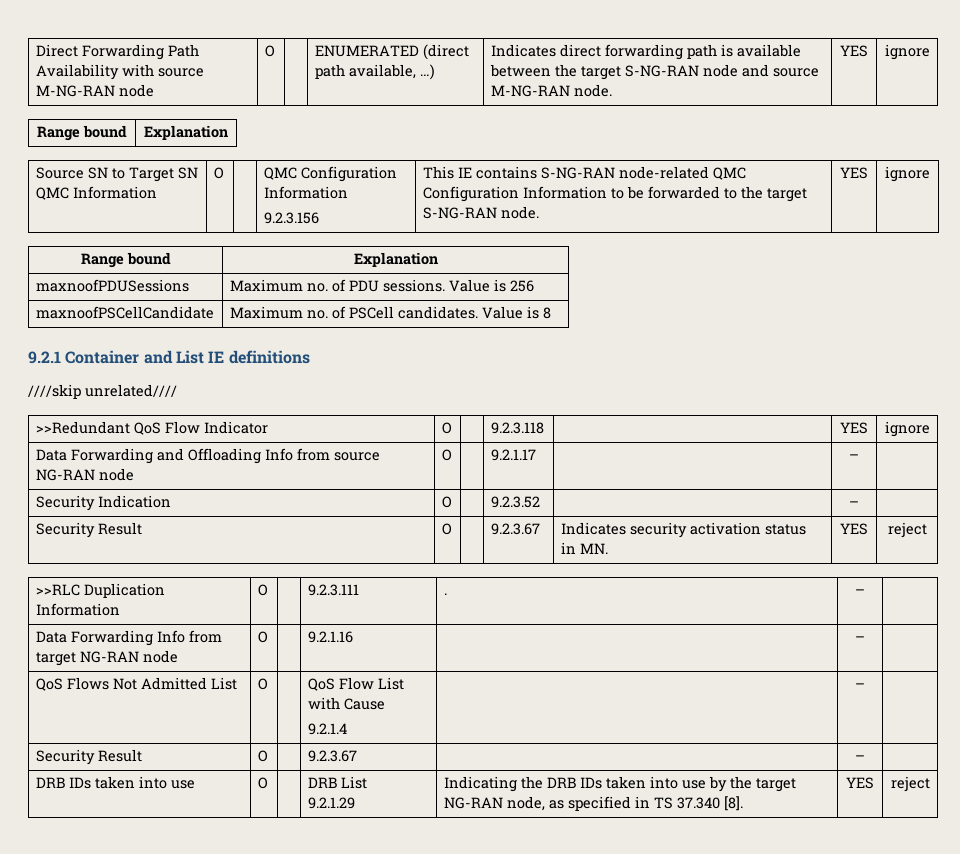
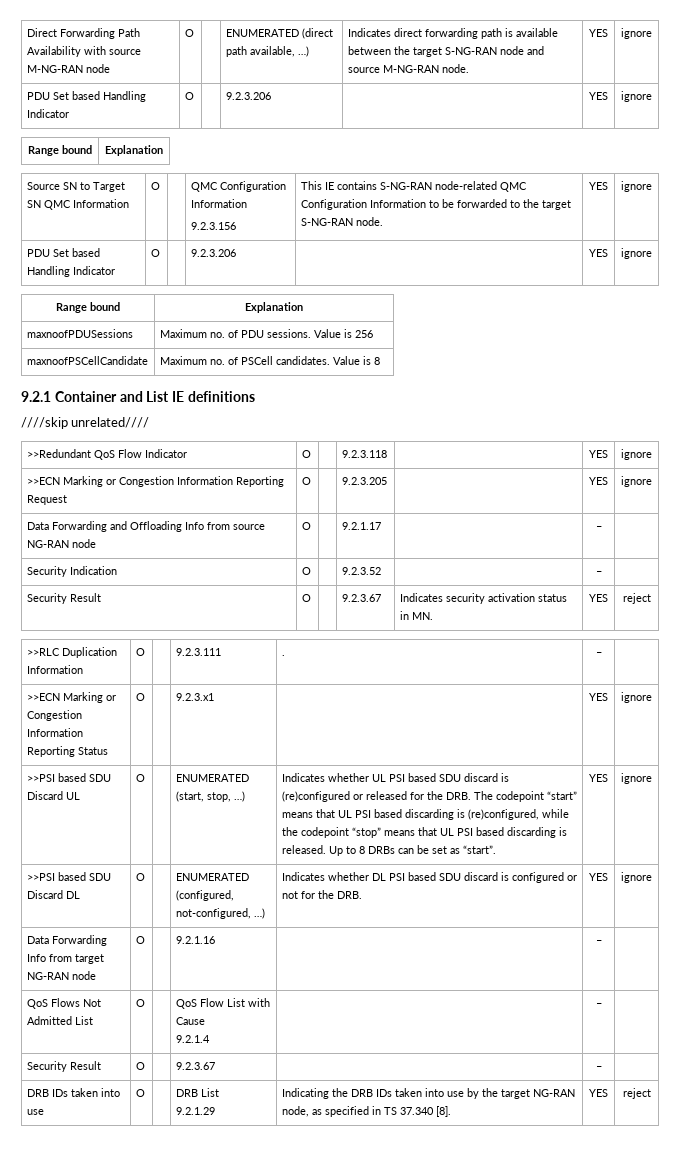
  Direct Forwarding Path Availability with source M-NG-RAN node | O | | ENUMERATED (direct path available, …) | Indicates direct forwarding path is available between the target S-NG-RAN node and source M-NG-RAN node. | YES | ignore
+ PDU Set based Handling Indicator | O | | 9.2.3.206 | | YES | ignore
  Source SN to Target SN QMC Information | O | | QMC Configuration Information
  9.2.3.156 | This IE contains S-NG-RAN node-related QMC Configuration Information to be forwarded to the target S-NG-RAN node. | YES | ignore
+ PDU Set based Handling Indicator | O | | 9.2.3.206 | | YES | ignore
+ >>ECN Marking or Congestion Information Reporting Request | O | | 9.2.3.205 | | YES | ignore
+ >>ECN Marking or Congestion Information Reporting Status | O | | 9.2.3.x1 | | YES | ignore
+ >>PSI based SDU Discard UL | O | | ENUMERATED (start, stop, …) | Indicates whether UL PSI based SDU discard is (re)configured or released for the DRB. The codepoint “start” means that UL PSI based discarding is (re)configured, while the codepoint “stop” means that UL PSI based discarding is released. Up to 8 DRBs can be set as “start”. | YES | ignore
+ >>PSI based SDU Discard DL | O | | ENUMERATED (configured, not-configured, …) | Indicates whether DL PSI based SDU discard is configured or not for the DRB. | YES | ignore

